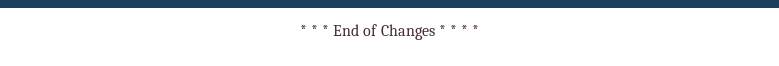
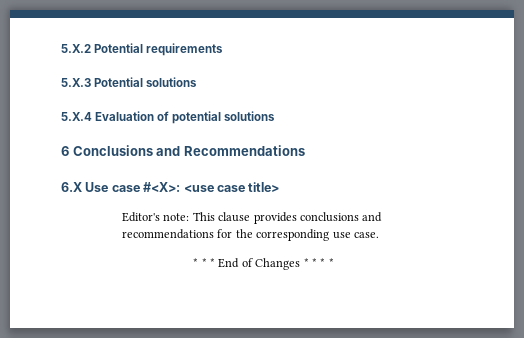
+ 5.X.2 Potential requirements
+ 5.X.3 Potential solutions
+ 5.X.4 Evaluation of potential solutions
+ 6 Conclusions and Recommendations
+ 6.X Use case #<X>: <use case title>
+ Editor's note: This clause provides conclusions and recommendations for the corresponding use case.

